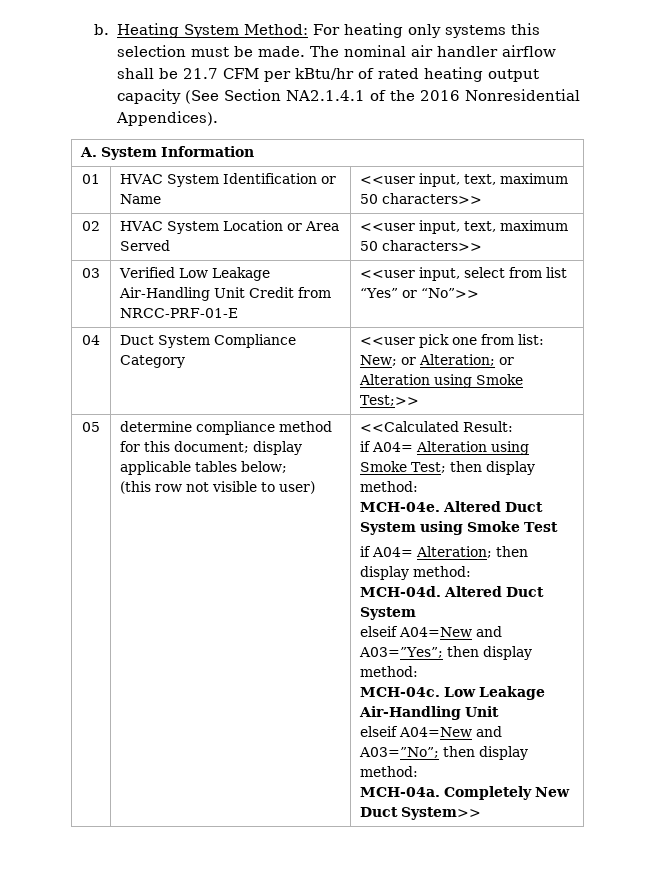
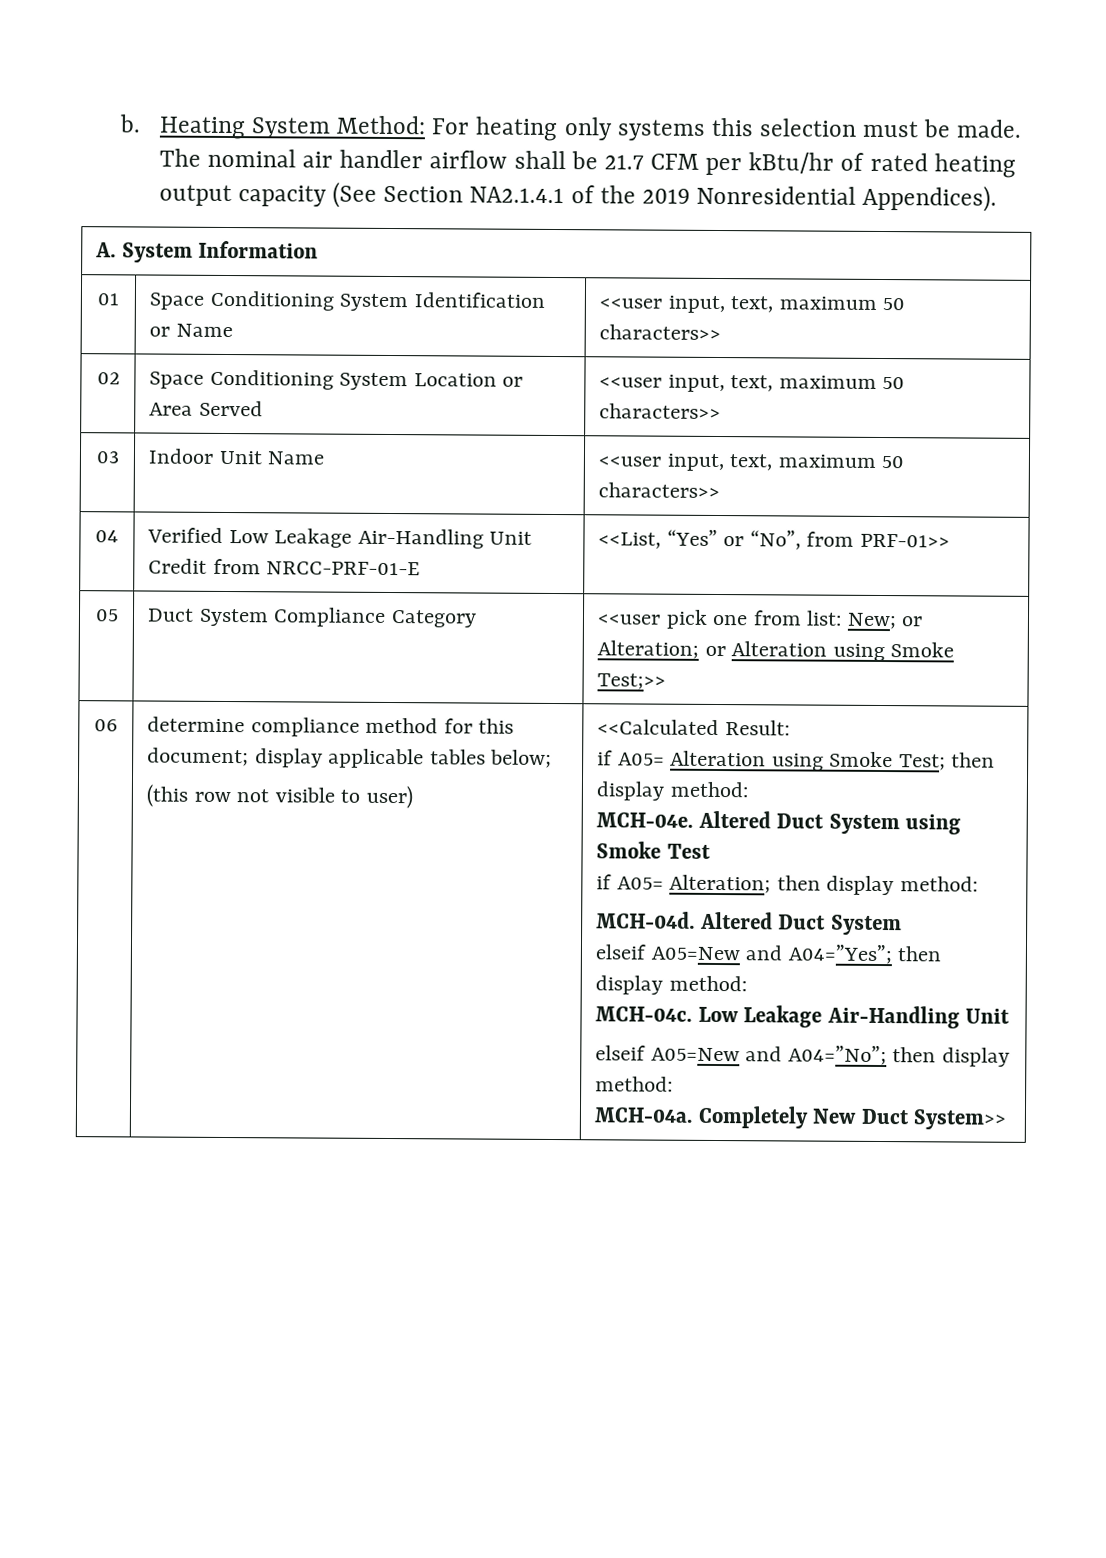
- The nominal air handler airflow shall be 21.7 CFM per kBtu/hr of rated heating output capacity (See Section NA2.1.4.1 of the 2016 Nonresidential Appendices).
+ The nominal air handler airflow shall be 21.7 CFM per kBtu/hr of rated heating output capacity (See Section NA2.1.4.1 of the 2019 Nonresidential Appendices).
- 01 | HVAC System Identification or Name | <<user input, text, maximum 50 characters>>
+ 01 | Space Conditioning System Identification or Name | <<user input, text, maximum 50 characters>>
- 02 | HVAC System Location or Area Served | <<user input, text, maximum 50 characters>>
+ 02 | Space Conditioning System Location or Area Served | <<user input, text, maximum 50 characters>>
- 03 | Verified Low Leakage Air-Handling Unit Credit from NRCC-PRF-01-E | <<user input, select from list “Yes” or “No”>>
- 04 | Duct System Compliance Category | <<user pick one from list: New; or Alteration; or Alteration using Smoke Test;>>
+ 03 | Indoor Unit Name | <<user input, text, maximum 50 characters>>
+ 04 | Verified Low Leakage Air-Handling Unit Credit from NRCC-PRF-01-E | <<List, “Yes” or “No”, from PRF-01>>
+ 05 | Duct System Compliance Category | <<user pick one from list: New; or Alteration; or Alteration using Smoke Test;>>
- 05
+ 06
- if A04= Alteration using Smoke Test; then display method:
+ if A05= Alteration using Smoke Test; then display method:
- if A04= Alteration; then display method:
+ if A05= Alteration; then display method:
- elseif A04=New and A03=”Yes”; then display method:
+ elseif A05=New and A04=”Yes”; then display method:
- elseif A04=New and A03=”No”; then display method:
+ elseif A05=New and A04=”No”; then display method:

